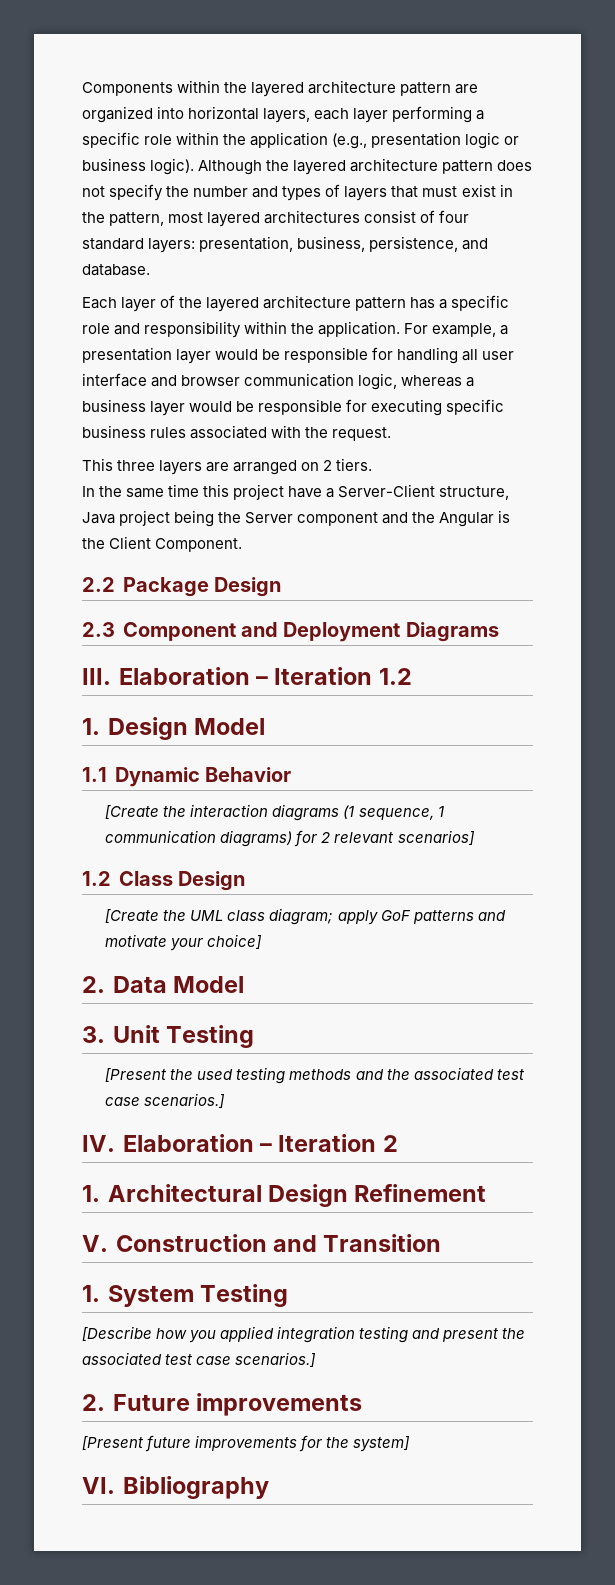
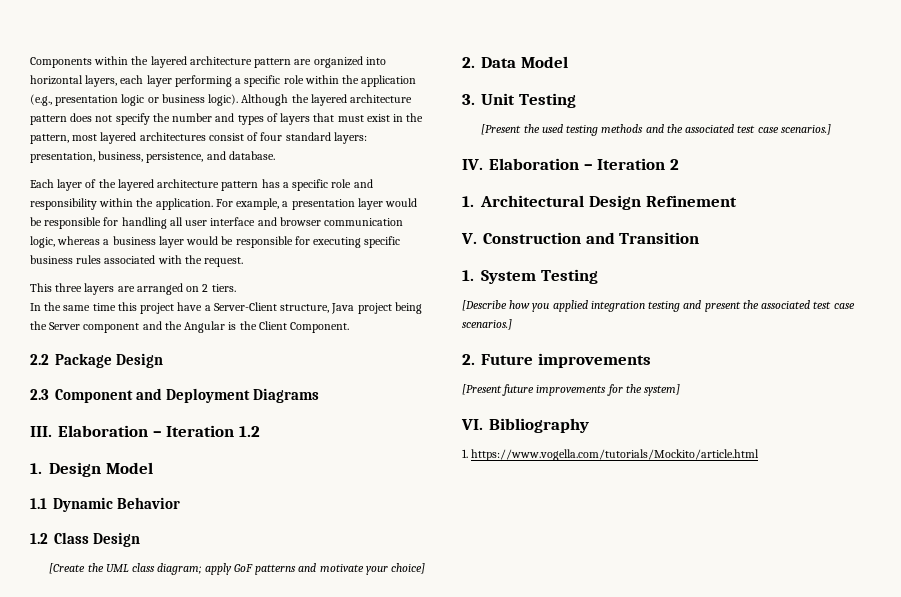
- [Create the interaction diagrams (1 sequence, 1 communication diagrams) for 2 relevant scenarios]
+ 1. https://www.vogella.com/tutorials/Mockito/article.html

